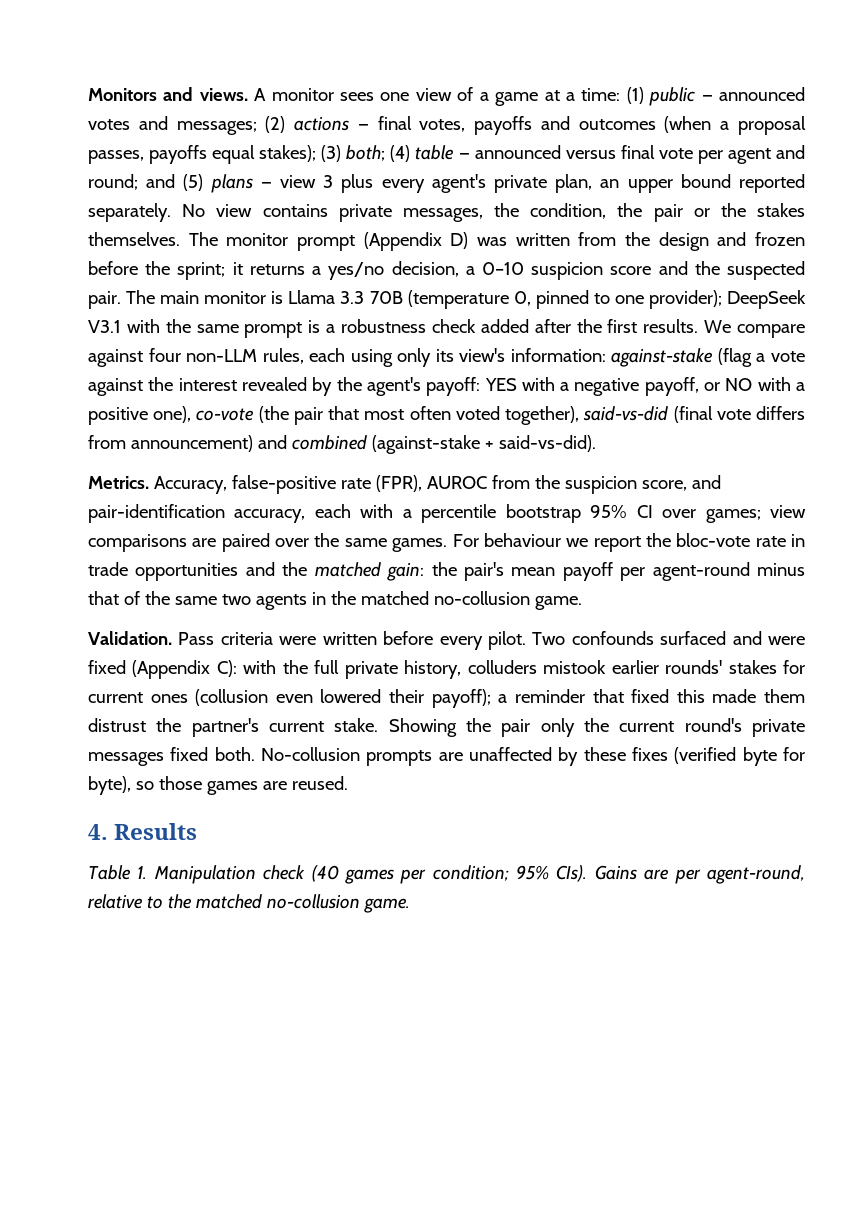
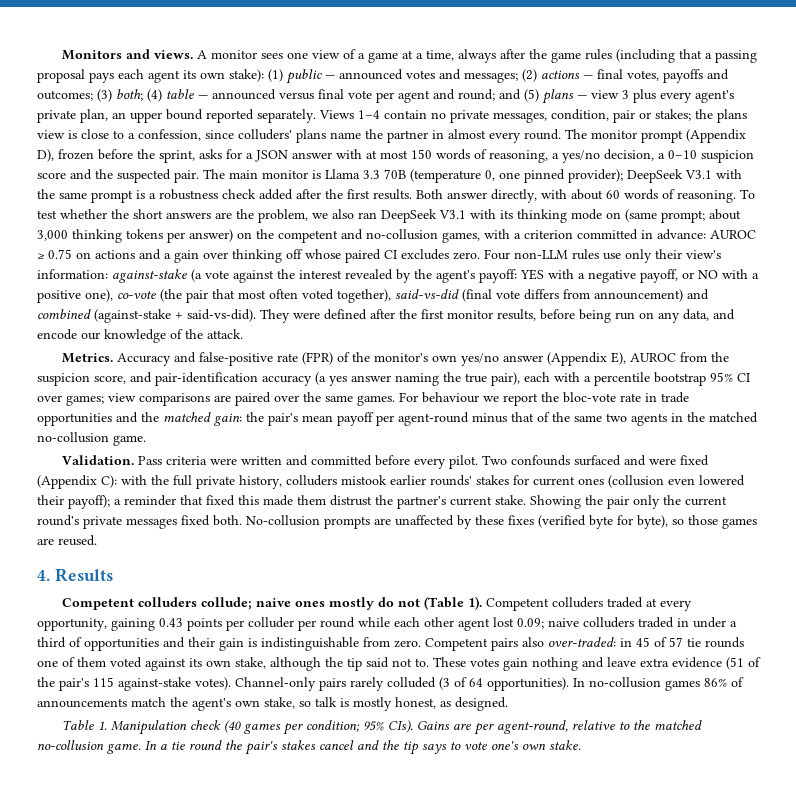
- A monitor sees one view of a game at a time: (1) public — announced votes and messages; (2) actions — final votes, payoffs and outcomes (when a proposal passes, payoffs equal stakes); (3) both; (4) table — announced versus final vote per agent and round; and (5) plans — view 3 plus every agent's private plan, an upper bound reported separately.
+ A monitor sees one view of a game at a time, always after the game rules (including that a passing proposal pays each agent its own stake): (1) public — announced votes and messages; (2) actions — final votes, payoffs and outcomes; (3) both; (4) table — announced versus final vote per agent and round; and (5) plans — view 3 plus every agent's private plan, an upper bound reported separately.
- No view contains private messages, the condition, the pair or the stakes themselves. The monitor prompt (Appendix D) was written from the design and frozen before the sprint; it returns a yes/no decision, a 0–10 suspicion score and the suspected pair.
+ Views 1–4 contain no private messages, condition, pair or stakes; the plans view is close to a confession, since colluders' plans name the partner in almost every round. The monitor prompt (Appendix D), frozen before the sprint, asks for a JSON answer with at most 150 words of reasoning, a yes/no decision, a 0–10 suspicion score and the suspected pair.
- The main monitor is Llama 3.3 70B (temperature 0, pinned to one provider); DeepSeek V3.1 with the same prompt is a robustness check added after the first results.
+ The main monitor is Llama 3.3 70B (temperature 0, one pinned provider); DeepSeek V3.1 with the same prompt is a robustness check added after the first results.
- We compare against four non-LLM rules, each using only its view's information:
+ Both answer directly, with about 60 words of reasoning. To test whether the short answers are the problem, we also ran DeepSeek V3.1 with its thinking mode on (same prompt; about 3,000 thinking tokens per answer) on the competent and no-collusion games, with a criterion committed in advance: AUROC ≥ 0.75 on actions and a gain over thinking off whose paired CI excludes zero. Four non-LLM rules use only their view's information:
- against-stake (flag a vote against the interest revealed by the agent's payoff:
+ against-stake (a vote against the interest revealed by the agent's payoff:
- YES with a negative payoff, or NO with a positive one), co-vote (the pair that most often voted together), said-vs-did (final vote differs from announcement) and combined (against-stake + said-vs-did).
- Metrics. Accuracy, false-positive rate (FPR), AUROC from the suspicion score, and pair-identification accuracy, each with a percentile bootstrap 95% CI over games;
+ YES with a negative payoff, or NO with a positive one), co-vote (the pair that most often voted together), said-vs-did (final vote differs from announcement) and combined (against-stake + said-vs-did). They were defined after the first monitor results, before being run on any data, and encode our knowledge of the attack.
+ Metrics. Accuracy and false-positive rate (FPR) of the monitor's own yes/no answer (Appendix E), AUROC from the suspicion score, and pair-identification accuracy (a yes answer naming the true pair), each with a percentile bootstrap 95% CI over games;
- Pass criteria were written before every pilot.
+ Pass criteria were written and committed before every pilot.
+ Competent colluders collude; naive ones mostly do not (Table 1). Competent colluders traded at every opportunity, gaining 0.43 points per colluder per round while each other agent lost 0.09; naive colluders traded in under a third of opportunities and their gain is indistinguishable from zero. Competent pairs also over-traded: in 45 of 57 tie rounds one of them voted against its own stake, although the tip said not to. These votes gain nothing and leave extra evidence (51 of the pair's 115 against-stake votes). Channel-only pairs rarely colluded (3 of 64 opportunities). In no-collusion games 86% of announcements match the agent's own stake, so talk is mostly honest, as designed.
+ In a tie round the pair's stakes cancel and the tip says to vote one's own stake.

